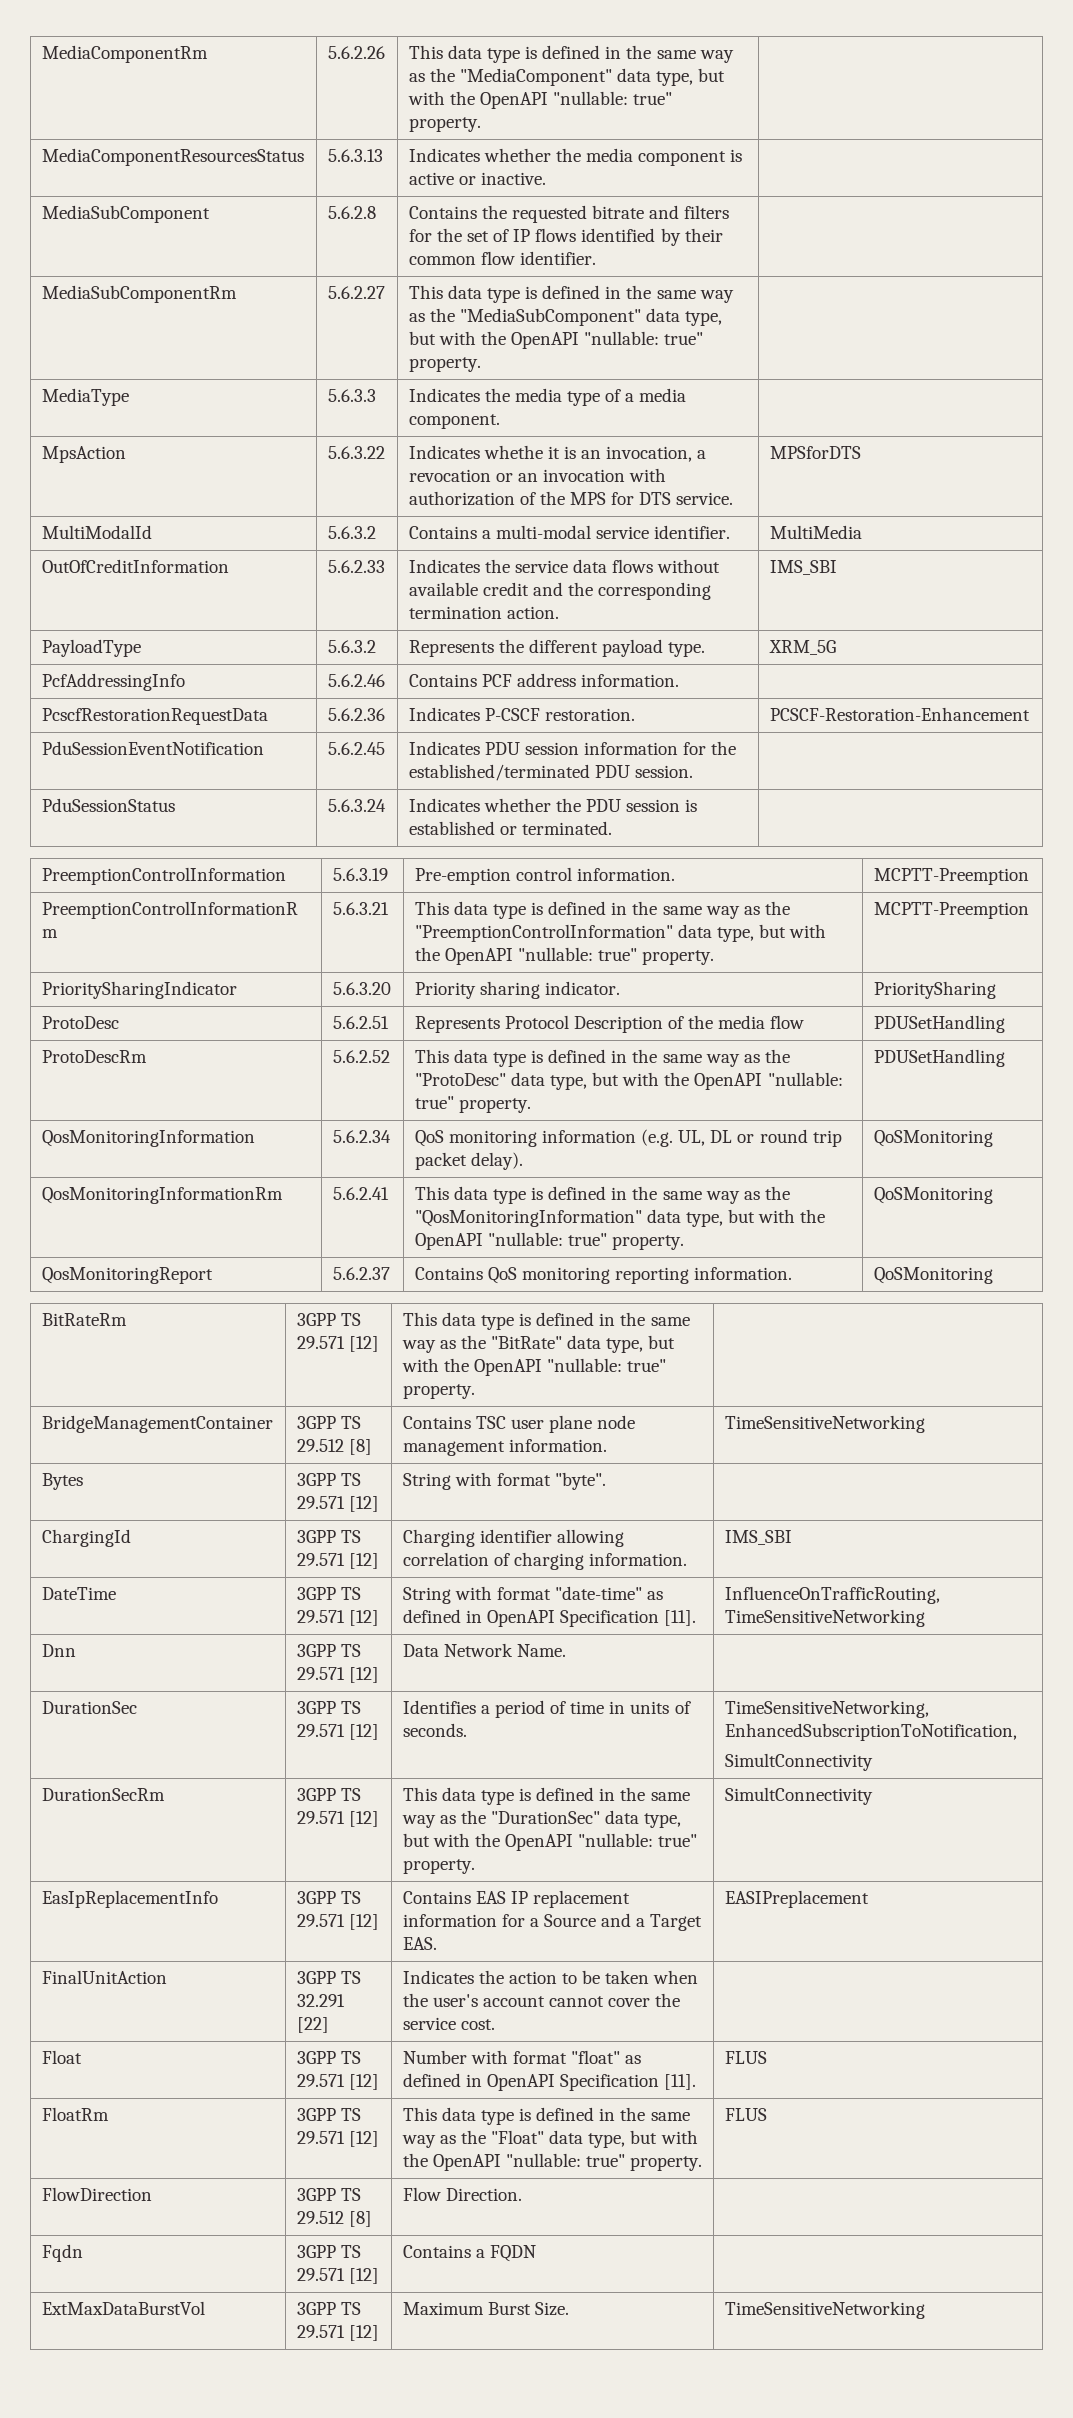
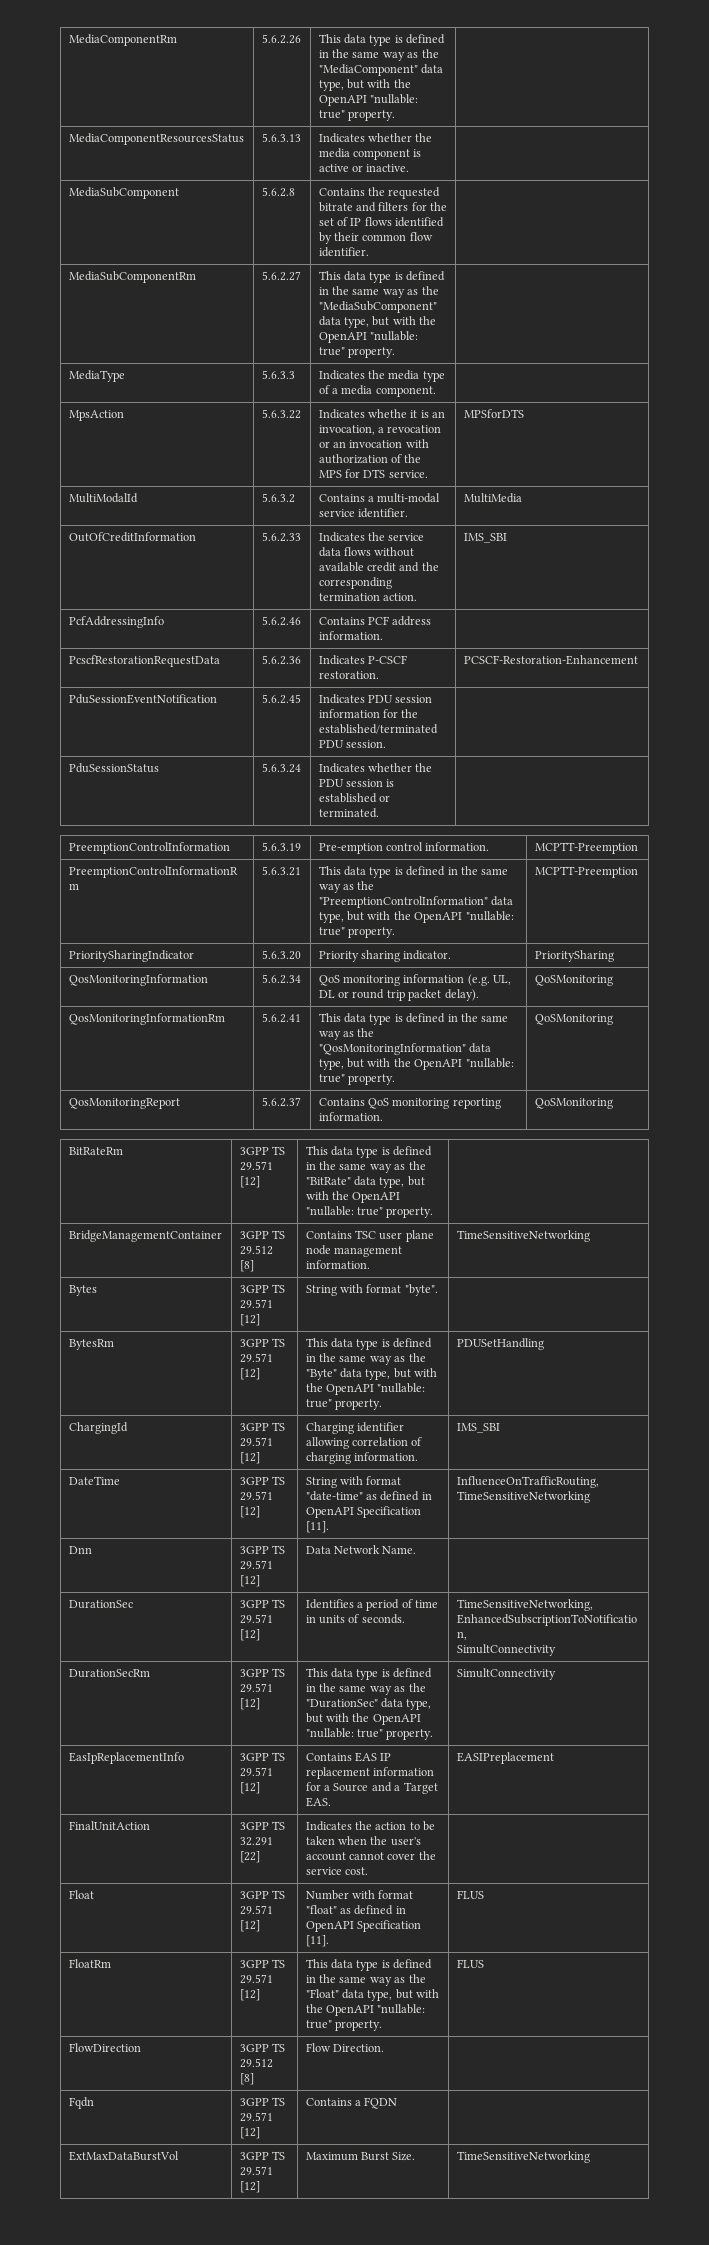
- PayloadType | 5.6.3.2 | Represents the different payload type. | XRM_5G
- ProtoDesc | 5.6.2.51 | Represents Protocol Description of the media flow | PDUSetHandling
- ProtoDescRm | 5.6.2.52 | This data type is defined in the same way as the "ProtoDesc" data type, but with the OpenAPI "nullable: true" property. | PDUSetHandling
+ BytesRm | 3GPP TS 29.571 [12] | This data type is defined in the same way as the "Byte" data type, but with the OpenAPI "nullable: true" property. | PDUSetHandling

